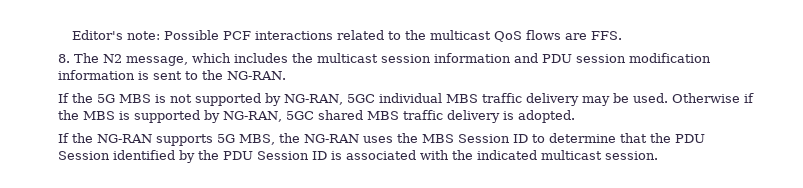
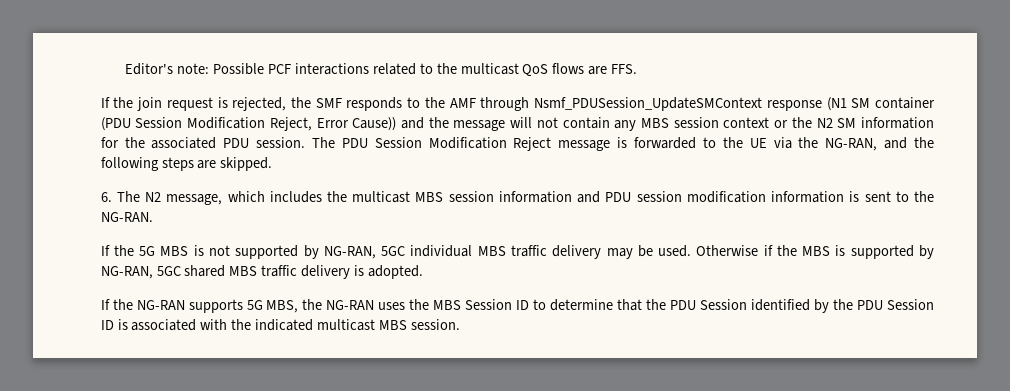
- 8. The N2 message, which includes the multicast session information and PDU session modification information is sent to the NG-RAN.
+ If the join request is rejected, the SMF responds to the AMF through Nsmf_PDUSession_UpdateSMContext response (N1 SM container (PDU Session Modification Reject, Error Cause)) and the message will not contain any MBS session context or the N2 SM information for the associated PDU session. The PDU Session Modification Reject message is forwarded to the UE via the NG-RAN, and the following steps are skipped.
+ 6. The N2 message, which includes the multicast MBS session information and PDU session modification information is sent to the NG-RAN.
- If the NG-RAN supports 5G MBS, the NG-RAN uses the MBS Session ID to determine that the PDU Session identified by the PDU Session ID is associated with the indicated multicast session.
+ If the NG-RAN supports 5G MBS, the NG-RAN uses the MBS Session ID to determine that the PDU Session identified by the PDU Session ID is associated with the indicated multicast MBS session.

